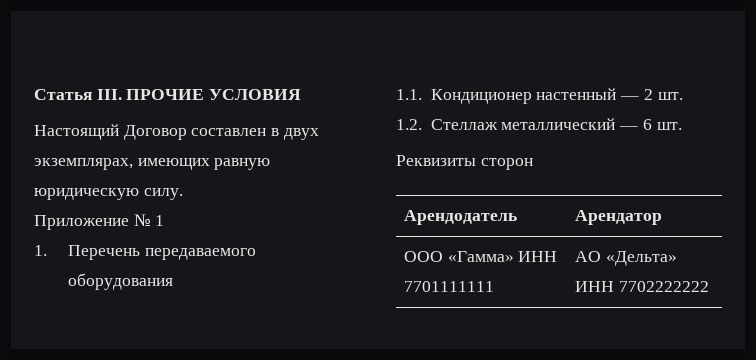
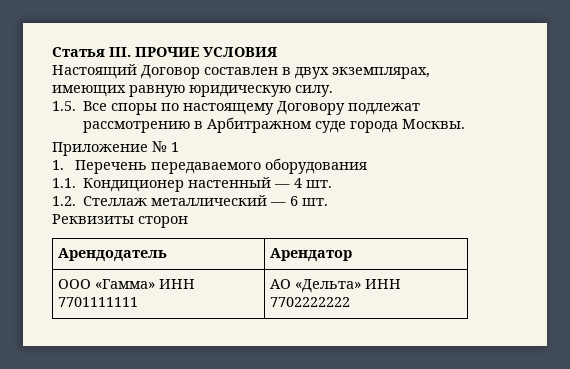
+ 1.5. Все споры по настоящему Договору подлежат рассмотрению в Арбитражном суде города Москвы.
- 1.1. Кондиционер настенный — 2 шт.
+ 1.1. Кондиционер настенный — 4 шт.

